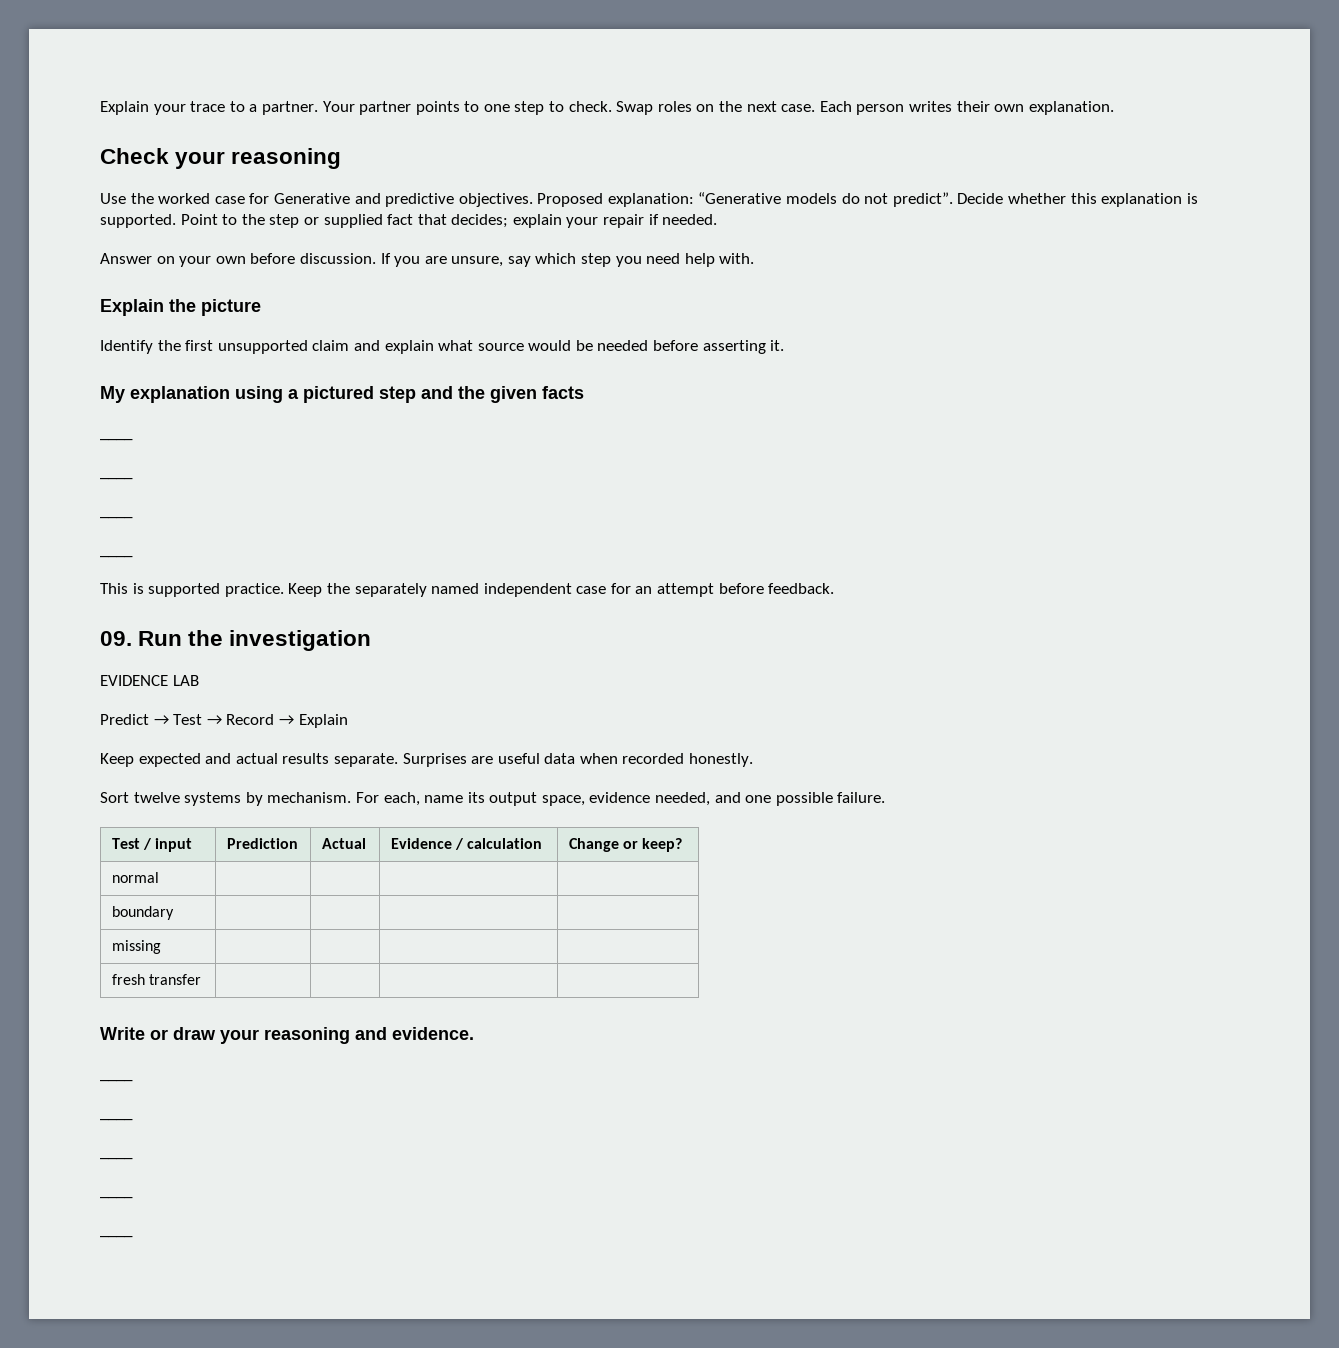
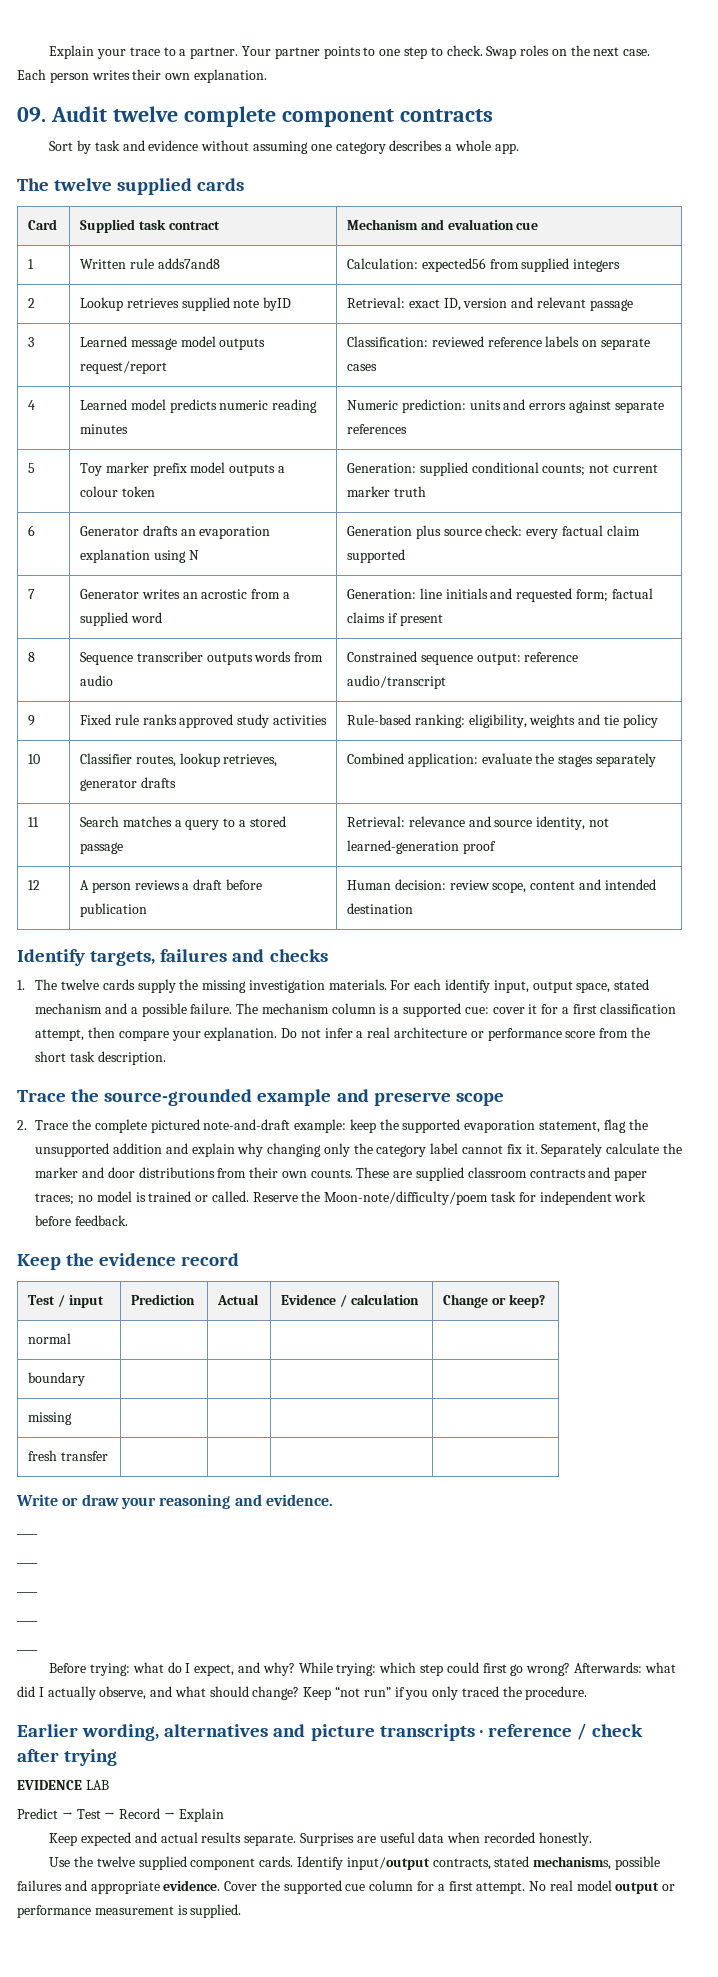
- Check your reasoning
- Use the worked case for Generative and predictive objectives. Proposed explanation: “Generative models do not predict”. Decide whether this explanation is supported. Point to the step or supplied fact that decides; explain your repair if needed.
- Answer on your own before discussion. If you are unsure, say which step you need help with.
- Explain the picture
- Identify the first unsupported claim and explain what source would be needed before asserting it.
- My explanation using a pictured step and the given facts
- ____
- ____
- ____
- ____
- This is supported practice. Keep the separately named independent case for an attempt before feedback.
- 09. Run the investigation
- EVIDENCE LAB
- Predict → Test → Record → Explain
- Keep expected and actual results separate. Surprises are useful data when recorded honestly.
- Sort twelve systems by mechanism. For each, name its output space, evidence needed, and one possible failure.
+ 09. Audit twelve complete component contracts
+ Sort by task and evidence without assuming one category describes a whole app.
+ The twelve supplied cards
+ Card | Supplied task contract | Mechanism and evaluation cue
+ 1 | Written rule adds7and8 | Calculation: expected56 from supplied integers
+ 2 | Lookup retrieves supplied note byID | Retrieval: exact ID, version and relevant passage
+ 3 | Learned message model outputs request/report | Classification: reviewed reference labels on separate cases
+ 4 | Learned model predicts numeric reading minutes | Numeric prediction: units and errors against separate references
+ 5 | Toy marker prefix model outputs a colour token | Generation: supplied conditional counts; not current marker truth
+ 6 | Generator drafts an evaporation explanation using N | Generation plus source check: every factual claim supported
+ 7 | Generator writes an acrostic from a supplied word | Generation: line initials and requested form; factual claims if present
+ 8 | Sequence transcriber outputs words from audio | Constrained sequence output: reference audio/transcript
+ 9 | Fixed rule ranks approved study activities | Rule-based ranking: eligibility, weights and tie policy
+ 10 | Classifier routes, lookup retrieves, generator drafts | Combined application: evaluate the stages separately
+ 11 | Search matches a query to a stored passage | Retrieval: relevance and source identity, not learned-generation proof
+ 12 | A person reviews a draft before publication | Human decision: review scope, content and intended destination
+ Identify targets, failures and checks
+ 1. The twelve cards supply the missing investigation materials. For each identify input, output space, stated mechanism and a possible failure. The mechanism column is a supported cue: cover it for a first classification attempt, then compare your explanation. Do not infer a real architecture or performance score from the short task description.
+ Trace the source-grounded example and preserve scope
+ 2. Trace the complete pictured note-and-draft example: keep the supported evaporation statement, flag the unsupported addition and explain why changing only the category label cannot fix it. Separately calculate the marker and door distributions from their own counts. These are supplied classroom contracts and paper traces; no model is trained or called. Reserve the Moon-note/difficulty/poem task for independent work before feedback.
+ Keep the evidence record
+ Before trying: what do I expect, and why? While trying: which step could first go wrong? Afterwards: what did I actually observe, and what should change? Keep “not run” if you only traced the procedure.
+ Earlier wording, alternatives and picture transcripts · reference / check after trying
+ EVIDENCE LAB
+ Predict → Test → Record → Explain
+ Keep expected and actual results separate. Surprises are useful data when recorded honestly.
+ Use the twelve supplied component cards. Identify input/output contracts, stated mechanisms, possible failures and appropriate evidence. Cover the supported cue column for a first attempt. No real model output or performance measurement is supplied.

